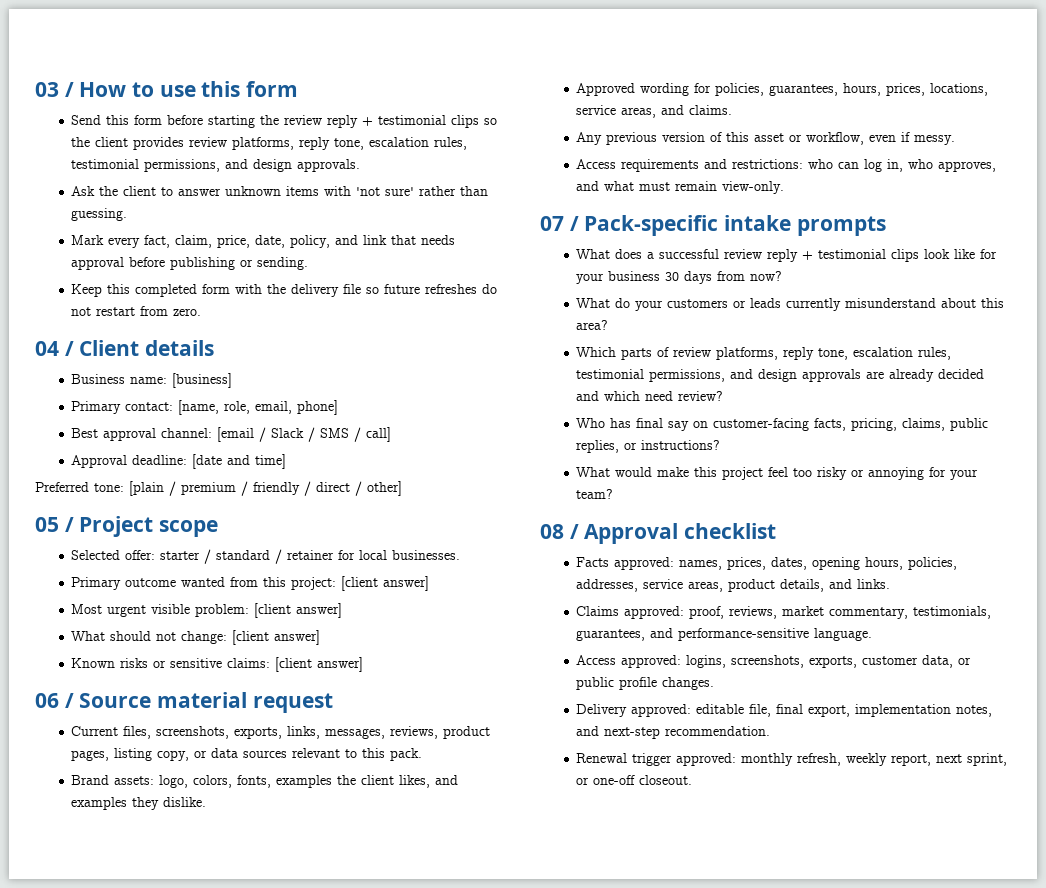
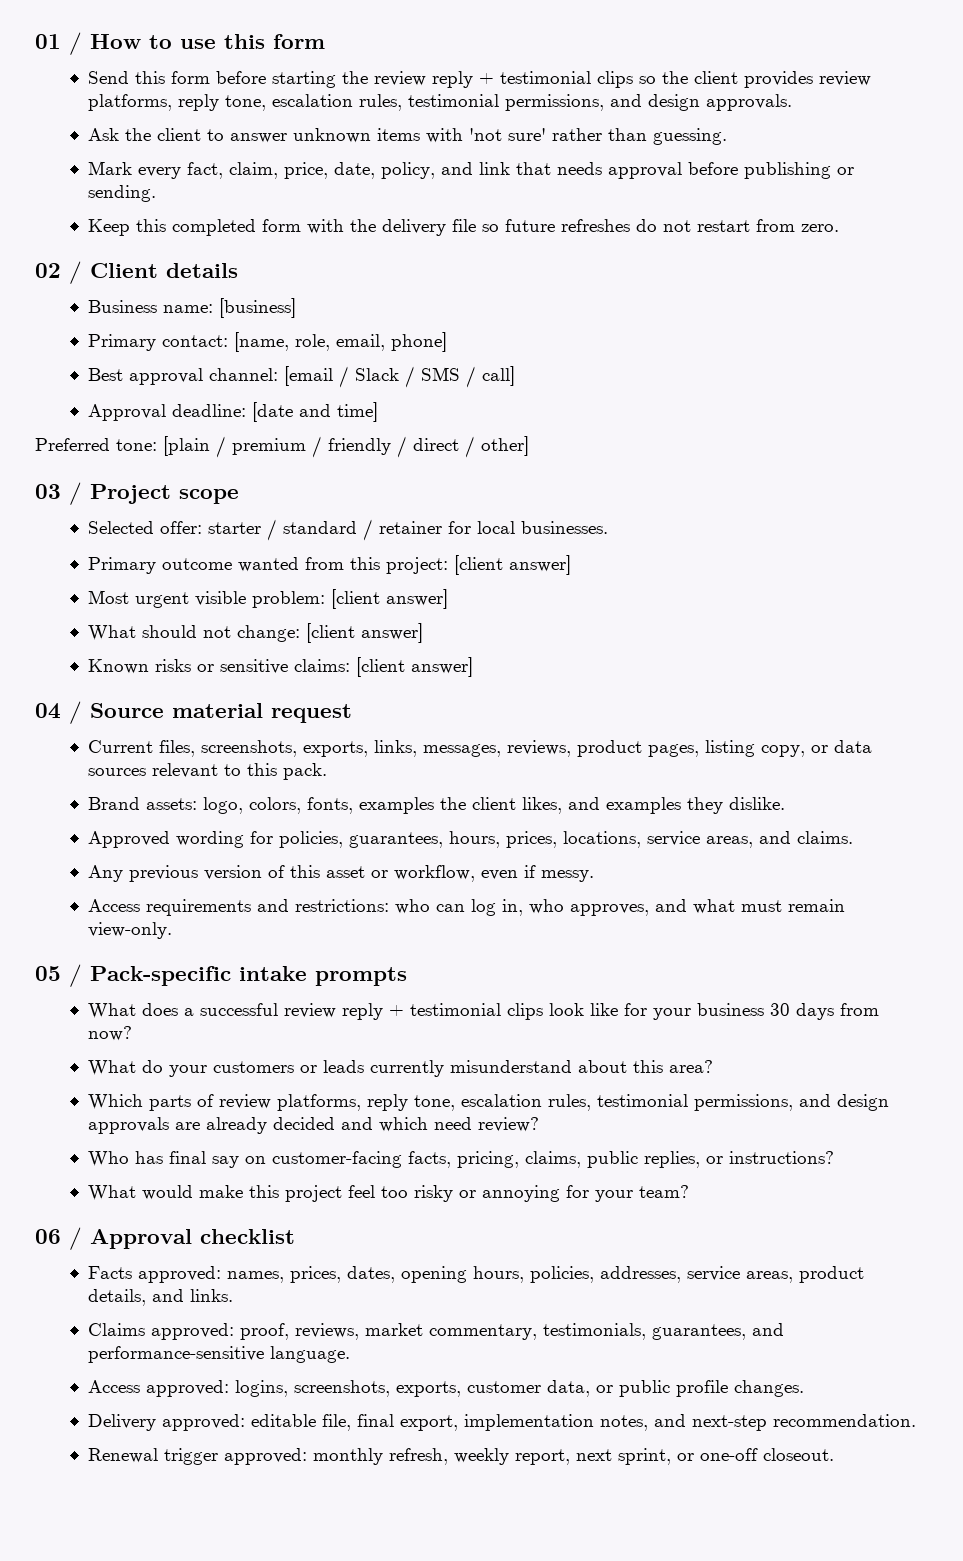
- 03 / How to use this form
+ 01 / How to use this form
- 04 / Client details
+ 02 / Client details
- 05 / Project scope
+ 03 / Project scope
- 06 / Source material request
+ 04 / Source material request
- 07 / Pack-specific intake prompts
+ 05 / Pack-specific intake prompts
- 08 / Approval checklist
+ 06 / Approval checklist

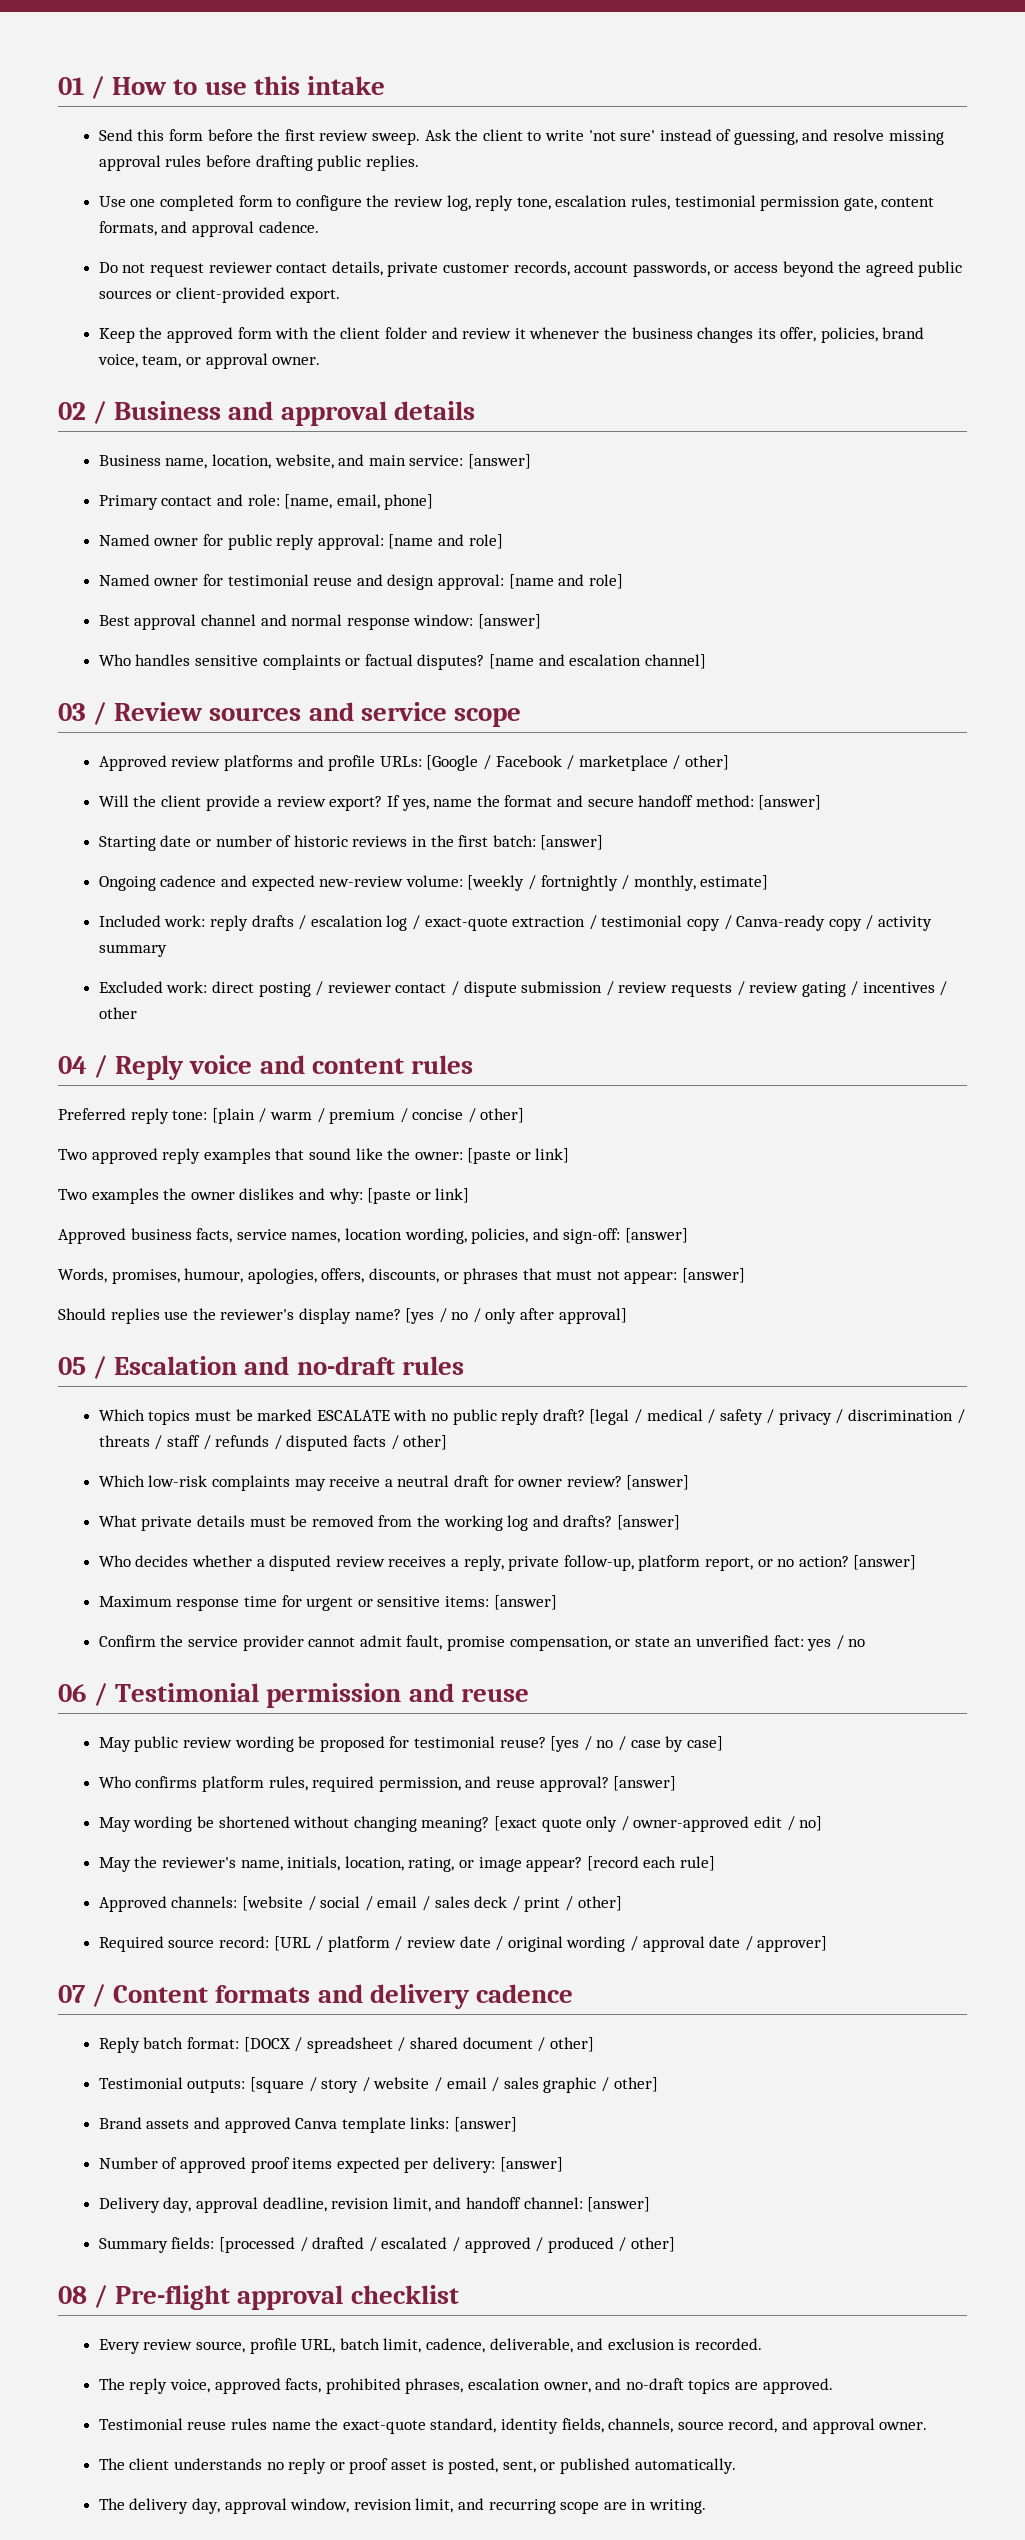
- 01 / How to use this form
+ 01 / How to use this intake
- Send this form before starting the review reply + testimonial clips so the client provides review platforms, reply tone, escalation rules, testimonial permissions, and design approvals.
- Ask the client to answer unknown items with 'not sure' rather than guessing.
- Mark every fact, claim, price, date, policy, and link that needs approval before publishing or sending.
+ Send this form before the first review sweep. Ask the client to write 'not sure' instead of guessing, and resolve missing approval rules before drafting public replies.
+ Use one completed form to configure the review log, reply tone, escalation rules, testimonial permission gate, content formats, and approval cadence.
+ Do not request reviewer contact details, private customer records, account passwords, or access beyond the agreed public sources or client-provided export.
- Keep this completed form with the delivery file so future refreshes do not restart from zero.
+ Keep the approved form with the client folder and review it whenever the business changes its offer, policies, brand voice, team, or approval owner.
- 02 / Client details
+ 02 / Business and approval details
- Business name: [business]
- Primary contact: [name, role, email, phone]
- Best approval channel: [email / Slack / SMS / call]
- Approval deadline: [date and time]
+ Business name, location, website, and main service: [answer]
+ Primary contact and role: [name, email, phone]
+ Named owner for public reply approval: [name and role]
+ Named owner for testimonial reuse and design approval: [name and role]
+ Best approval channel and normal response window: [answer]
+ Who handles sensitive complaints or factual disputes? [name and escalation channel]
+ 03 / Review sources and service scope
+ Approved review platforms and profile URLs: [Google / Facebook / marketplace / other]
+ Will the client provide a review export? If yes, name the format and secure handoff method: [answer]
+ Starting date or number of historic reviews in the first batch: [answer]
+ Ongoing cadence and expected new-review volume: [weekly / fortnightly / monthly, estimate]
+ Included work: reply drafts / escalation log / exact-quote extraction / testimonial copy / Canva-ready copy / activity summary
+ Excluded work: direct posting / reviewer contact / dispute submission / review requests / review gating / incentives / other
+ 04 / Reply voice and content rules
- Preferred tone: [plain / premium / friendly / direct / other]
- 03 / Project scope
- Selected offer: starter / standard / retainer for local businesses.
- Primary outcome wanted from this project: [client answer]
- Most urgent visible problem: [client answer]
- What should not change: [client answer]
- Known risks or sensitive claims: [client answer]
- 04 / Source material request
- Current files, screenshots, exports, links, messages, reviews, product pages, listing copy, or data sources relevant to this pack.
- Brand assets: logo, colors, fonts, examples the client likes, and examples they dislike.
- Approved wording for policies, guarantees, hours, prices, locations, service areas, and claims.
- Any previous version of this asset or workflow, even if messy.
- Access requirements and restrictions: who can log in, who approves, and what must remain view-only.
- 05 / Pack-specific intake prompts
- What does a successful review reply + testimonial clips look like for your business 30 days from now?
- What do your customers or leads currently misunderstand about this area?
- Which parts of review platforms, reply tone, escalation rules, testimonial permissions, and design approvals are already decided and which need review?
- Who has final say on customer-facing facts, pricing, claims, public replies, or instructions?
- What would make this project feel too risky or annoying for your team?
- 06 / Approval checklist
- Facts approved: names, prices, dates, opening hours, policies, addresses, service areas, product details, and links.
- Claims approved: proof, reviews, market commentary, testimonials, guarantees, and performance-sensitive language.
- Access approved: logins, screenshots, exports, customer data, or public profile changes.
- Delivery approved: editable file, final export, implementation notes, and next-step recommendation.
- Renewal trigger approved: monthly refresh, weekly report, next sprint, or one-off closeout.
+ Preferred reply tone: [plain / warm / premium / concise / other]
+ Two approved reply examples that sound like the owner: [paste or link]
+ Two examples the owner dislikes and why: [paste or link]
+ Approved business facts, service names, location wording, policies, and sign-off: [answer]
+ Words, promises, humour, apologies, offers, discounts, or phrases that must not appear: [answer]
+ Should replies use the reviewer's display name? [yes / no / only after approval]
+ 05 / Escalation and no-draft rules
+ Which topics must be marked ESCALATE with no public reply draft? [legal / medical / safety / privacy / discrimination / threats / staff / refunds / disputed facts / other]
+ Which low-risk complaints may receive a neutral draft for owner review? [answer]
+ What private details must be removed from the working log and drafts? [answer]
+ Who decides whether a disputed review receives a reply, private follow-up, platform report, or no action? [answer]
+ Maximum response time for urgent or sensitive items: [answer]
+ Confirm the service provider cannot admit fault, promise compensation, or state an unverified fact: yes / no
+ 06 / Testimonial permission and reuse
+ May public review wording be proposed for testimonial reuse? [yes / no / case by case]
+ Who confirms platform rules, required permission, and reuse approval? [answer]
+ May wording be shortened without changing meaning? [exact quote only / owner-approved edit / no]
+ May the reviewer's name, initials, location, rating, or image appear? [record each rule]
+ Approved channels: [website / social / email / sales deck / print / other]
+ Required source record: [URL / platform / review date / original wording / approval date / approver]
+ 07 / Content formats and delivery cadence
+ Reply batch format: [DOCX / spreadsheet / shared document / other]
+ Testimonial outputs: [square / story / website / email / sales graphic / other]
+ Brand assets and approved Canva template links: [answer]
+ Number of approved proof items expected per delivery: [answer]
+ Delivery day, approval deadline, revision limit, and handoff channel: [answer]
+ Summary fields: [processed / drafted / escalated / approved / produced / other]
+ 08 / Pre-flight approval checklist
+ Every review source, profile URL, batch limit, cadence, deliverable, and exclusion is recorded.
+ The reply voice, approved facts, prohibited phrases, escalation owner, and no-draft topics are approved.
+ Testimonial reuse rules name the exact-quote standard, identity fields, channels, source record, and approval owner.
+ The client understands no reply or proof asset is posted, sent, or published automatically.
+ The delivery day, approval window, revision limit, and recurring scope are in writing.

